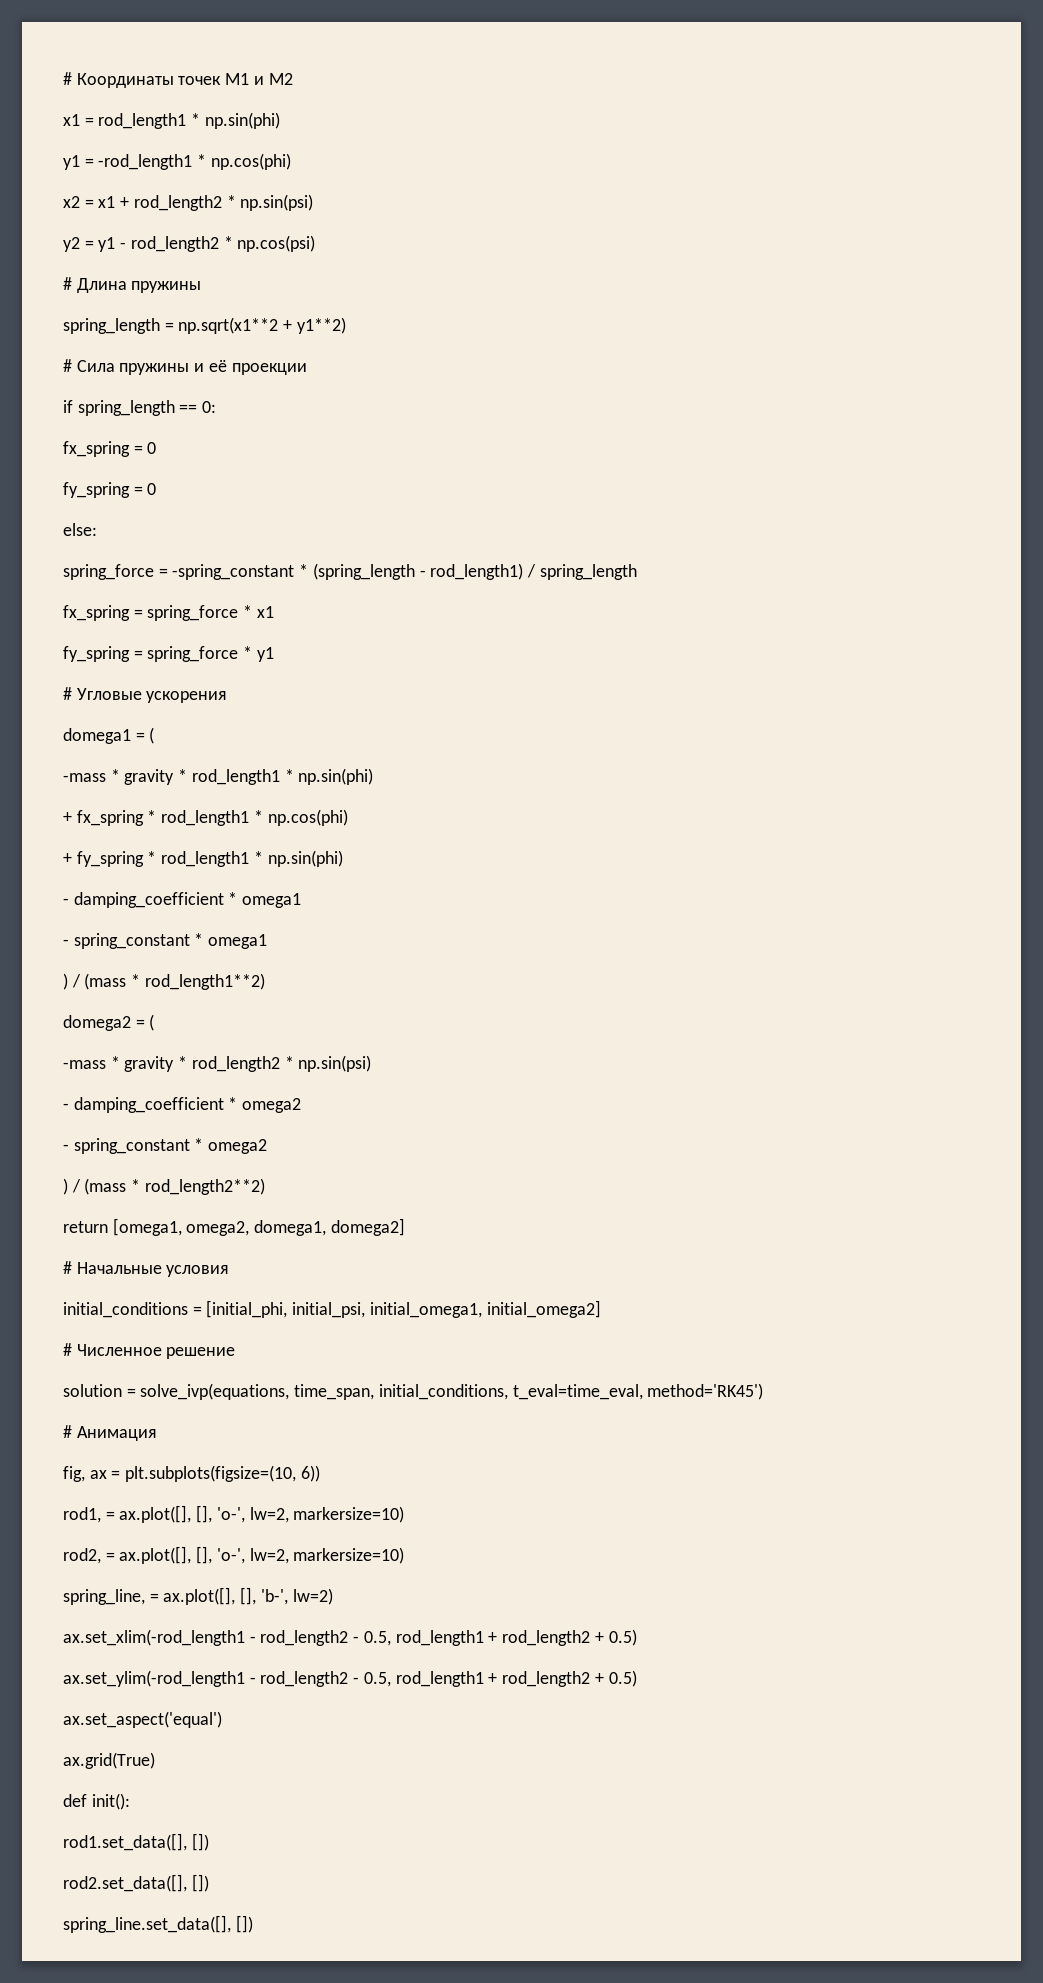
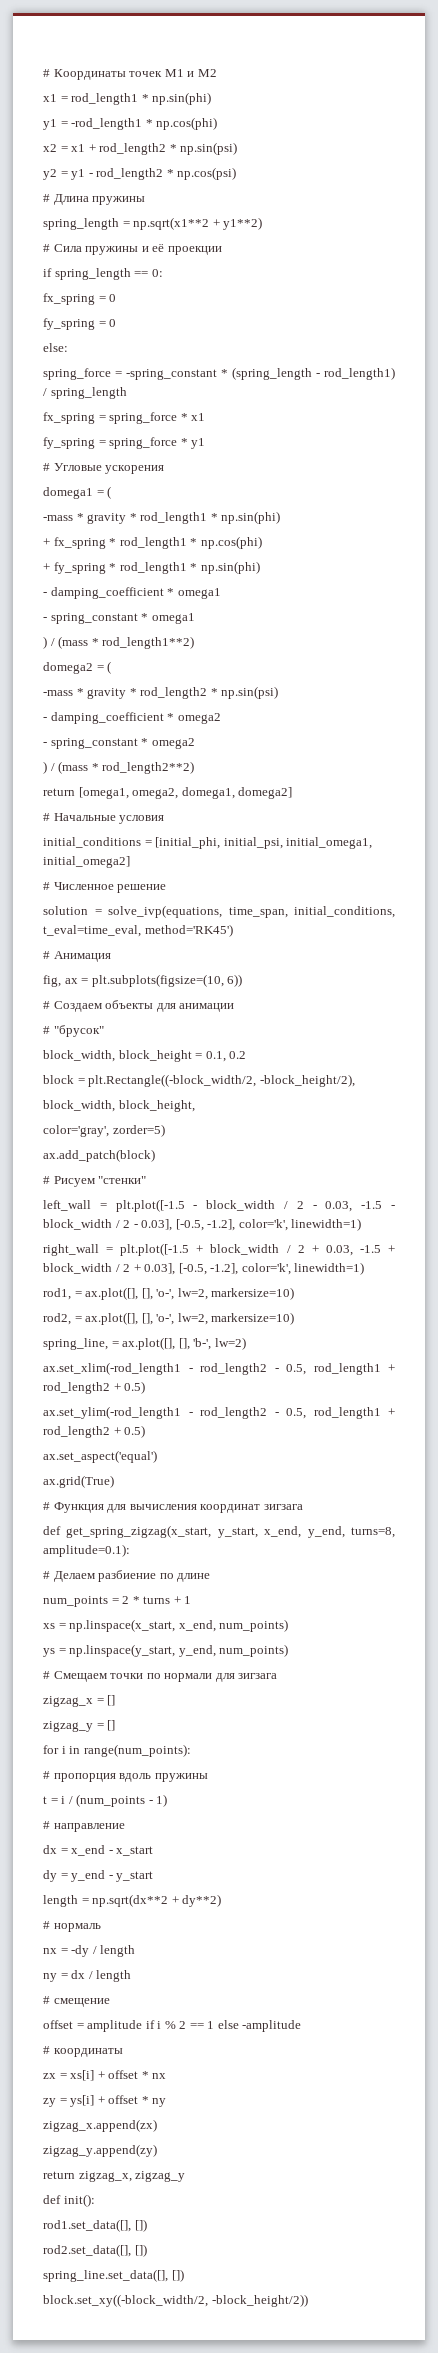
+ # Создаем объекты для анимации
+ # "брусок"
+ block_width, block_height = 0.1, 0.2
+ block = plt.Rectangle((-block_width/2, -block_height/2),
+ block_width, block_height,
+ color='gray', zorder=5)
+ ax.add_patch(block)
+ # Рисуем "стенки"
+ left_wall = plt.plot([-1.5 - block_width / 2 - 0.03, -1.5 - block_width / 2 - 0.03], [-0.5, -1.2], color='k', linewidth=1)
+ right_wall = plt.plot([-1.5 + block_width / 2 + 0.03, -1.5 + block_width / 2 + 0.03], [-0.5, -1.2], color='k', linewidth=1)
+ # Функция для вычисления координат зигзага
+ def get_spring_zigzag(x_start, y_start, x_end, y_end, turns=8, amplitude=0.1):
+ # Делаем разбиение по длине
+ num_points = 2 * turns + 1
+ xs = np.linspace(x_start, x_end, num_points)
+ ys = np.linspace(y_start, y_end, num_points)
+ # Смещаем точки по нормали для зигзага
+ zigzag_x = []
+ zigzag_y = []
+ for i in range(num_points):
+ # пропорция вдоль пружины
+ t = i / (num_points - 1)
+ # направление
+ dx = x_end - x_start
+ dy = y_end - y_start
+ length = np.sqrt(dx**2 + dy**2)
+ # нормаль
+ nx = -dy / length
+ ny = dx / length
+ # смещение
+ offset = amplitude if i % 2 == 1 else -amplitude
+ # координаты
+ zx = xs[i] + offset * nx
+ zy = ys[i] + offset * ny
+ zigzag_x.append(zx)
+ zigzag_y.append(zy)
+ return zigzag_x, zigzag_y
+ block.set_xy((-block_width/2, -block_height/2))

